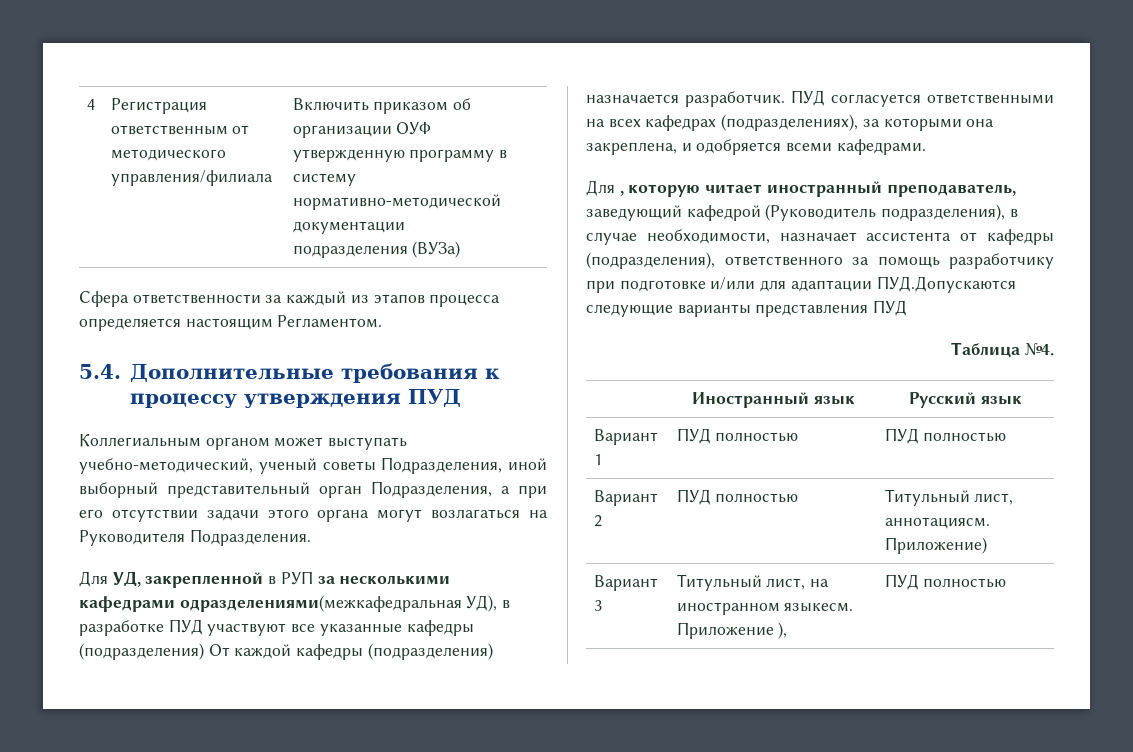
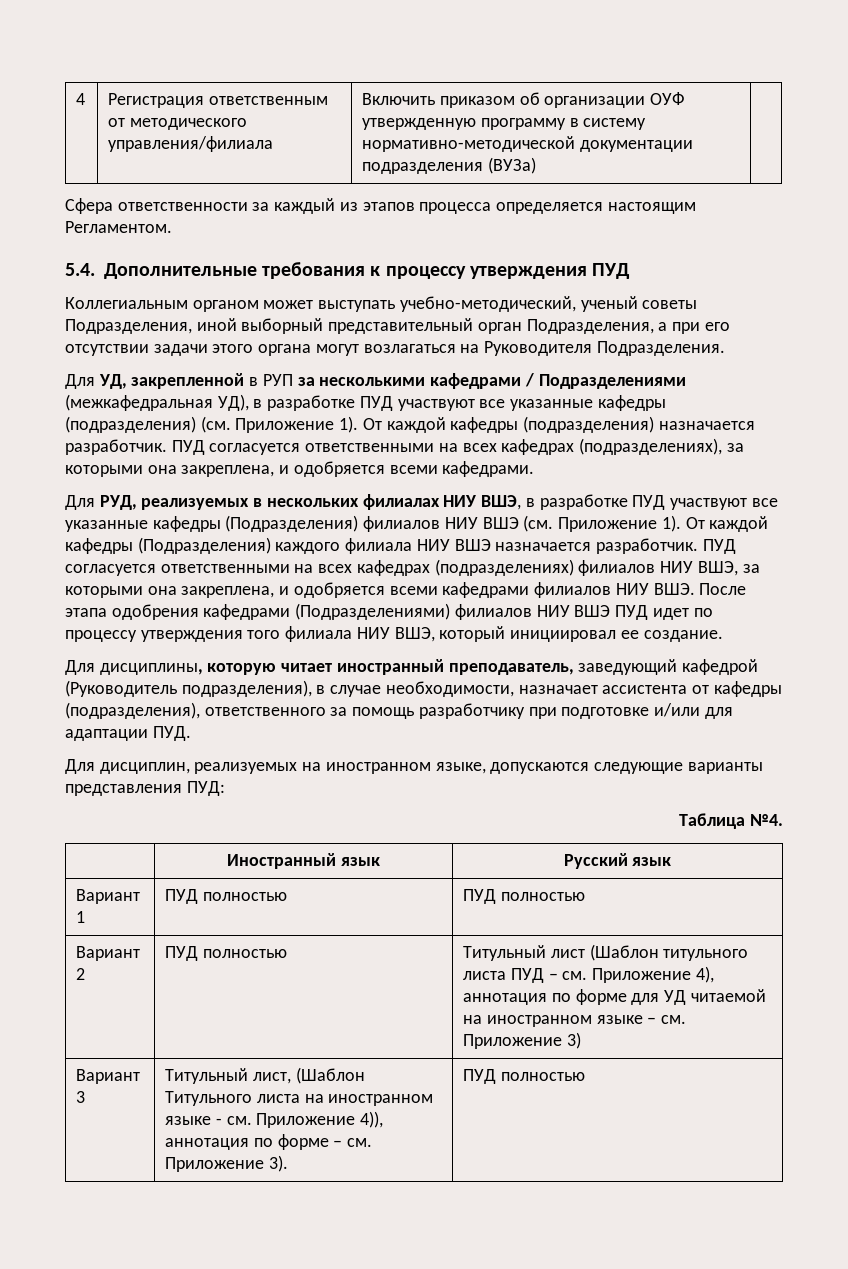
- Для УД, закрепленной в РУП за несколькими кафедрами одразделениями(межкафедральная УД), в разработке ПУД участвуют все указанные кафедры (подразделения) От каждой кафедры (подразделения) назначается разработчик.
+ Для УД, закрепленной в РУП за несколькими кафедрами / Подразделениями (межкафедральная УД), в разработке ПУД участвуют все указанные кафедры (подразделения) (см. Приложение 1). От каждой кафедры (подразделения) назначается разработчик.
- Для , которую читает иностранный преподаватель, заведующий кафедрой (Руководитель подразделения), в случае необходимости, назначает ассистента от кафедры (подразделения), ответственного за помощь разработчику при подготовке и/или для адаптации ПУД.Допускаются следующие варианты представления ПУД
+ Для РУД, реализуемых в нескольких филиалах НИУ ВШЭ, в разработке ПУД участвуют все указанные кафедры (Подразделения) филиалов НИУ ВШЭ (см. Приложение 1). От каждой кафедры (Подразделения) каждого филиала НИУ ВШЭ назначается разработчик. ПУД согласуется ответственными на всех кафедрах (подразделениях) филиалов НИУ ВШЭ, за которыми она закреплена, и одобряется всеми кафедрами филиалов НИУ ВШЭ. После этапа одобрения кафедрами (Подразделениями) филиалов НИУ ВШЭ ПУД идет по процессу утверждения того филиала НИУ ВШЭ, который инициировал ее создание.
+ Для дисциплины, которую читает иностранный преподаватель, заведующий кафедрой (Руководитель подразделения), в случае необходимости, назначает ассистента от кафедры (подразделения), ответственного за помощь разработчику при подготовке и/или для адаптации ПУД.
+ Для дисциплин, реализуемых на иностранном языке, допускаются следующие варианты представления ПУД:
- Вариант 2 | ПУД полностью | Титульный лист, аннотациясм. Приложение)
- Вариант 3 | Титульный лист, на иностранном языкесм. Приложение ), | ПУД полностью
+ Вариант 2 | ПУД полностью | Титульный лист (Шаблон титульного листа ПУД – см. Приложение 4), аннотация по форме для УД читаемой на иностранном языке – см. Приложение 3)
+ Вариант 3 | Титульный лист, (Шаблон Титульного листа на иностранном языке - см. Приложение 4)), аннотация по форме – см. Приложение 3). | ПУД полностью

